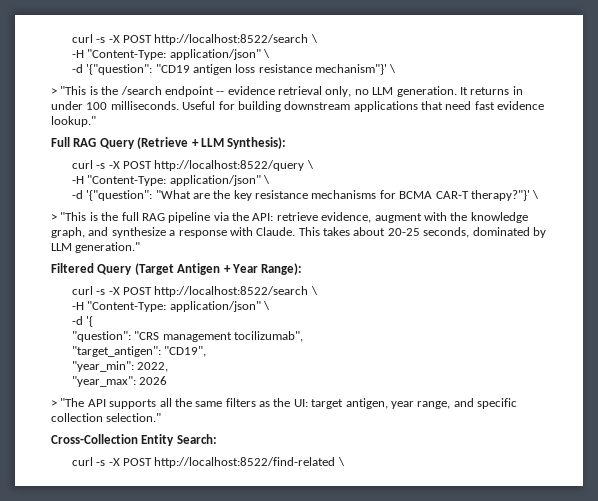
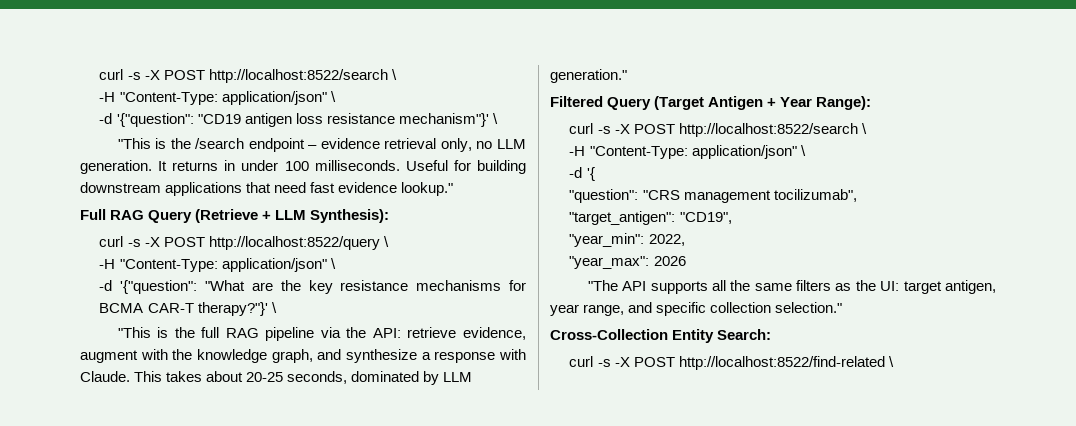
- > "This is the /search endpoint -- evidence retrieval only, no LLM generation.
+ "This is the /search endpoint – evidence retrieval only, no LLM generation.
- > "This is the full RAG pipeline via the API: retrieve evidence, augment with the knowledge graph, and synthesize a response with Claude.
+ "This is the full RAG pipeline via the API: retrieve evidence, augment with the knowledge graph, and synthesize a response with Claude.
- > "The API supports all the same filters as the UI: target antigen, year range, and specific collection selection."
+ "The API supports all the same filters as the UI: target antigen, year range, and specific collection selection."

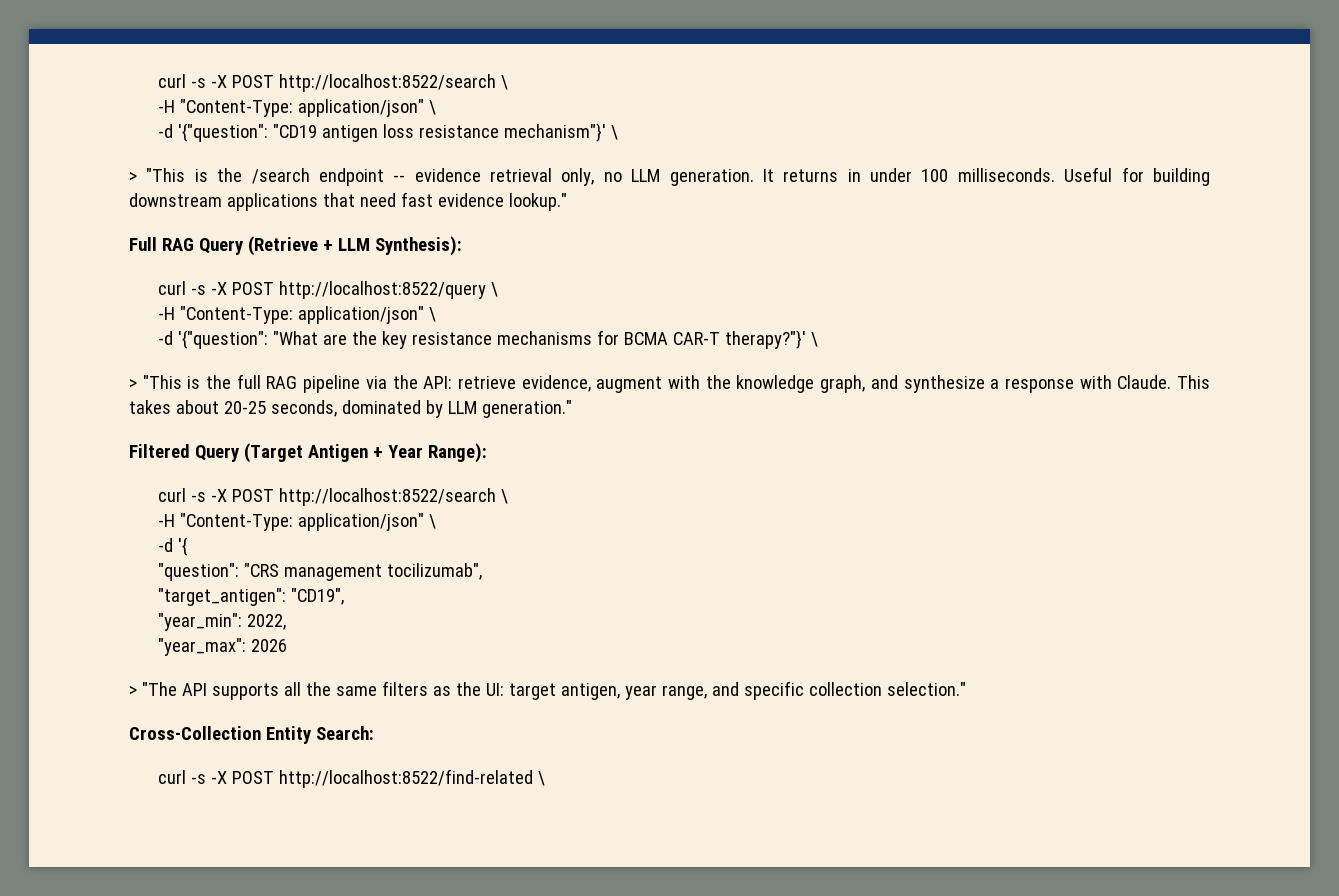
- "This is the /search endpoint – evidence retrieval only, no LLM generation.
+ > "This is the /search endpoint -- evidence retrieval only, no LLM generation.
- "This is the full RAG pipeline via the API: retrieve evidence, augment with the knowledge graph, and synthesize a response with Claude.
+ > "This is the full RAG pipeline via the API: retrieve evidence, augment with the knowledge graph, and synthesize a response with Claude.
- "The API supports all the same filters as the UI: target antigen, year range, and specific collection selection."
+ > "The API supports all the same filters as the UI: target antigen, year range, and specific collection selection."

